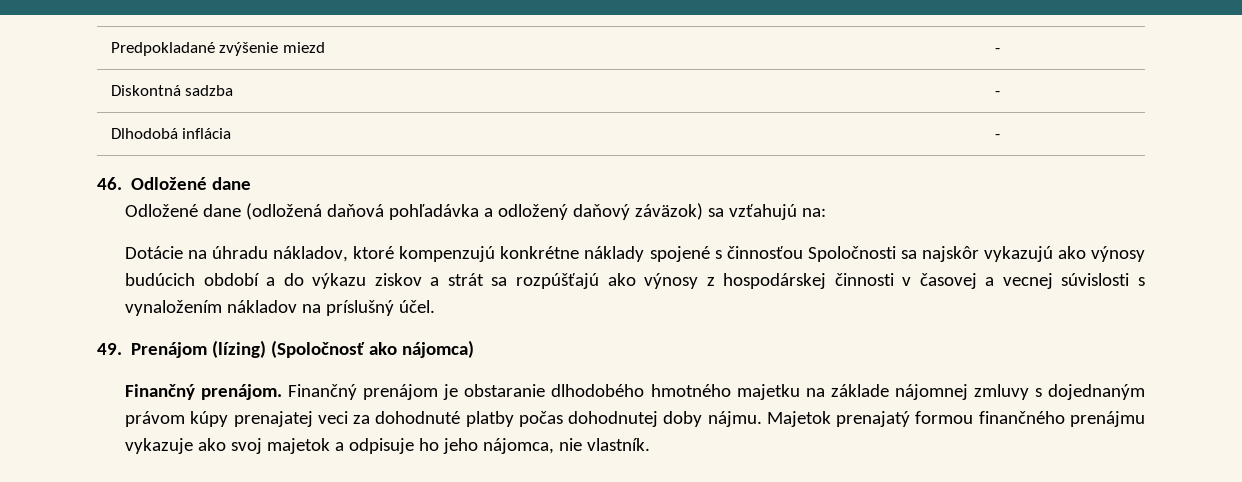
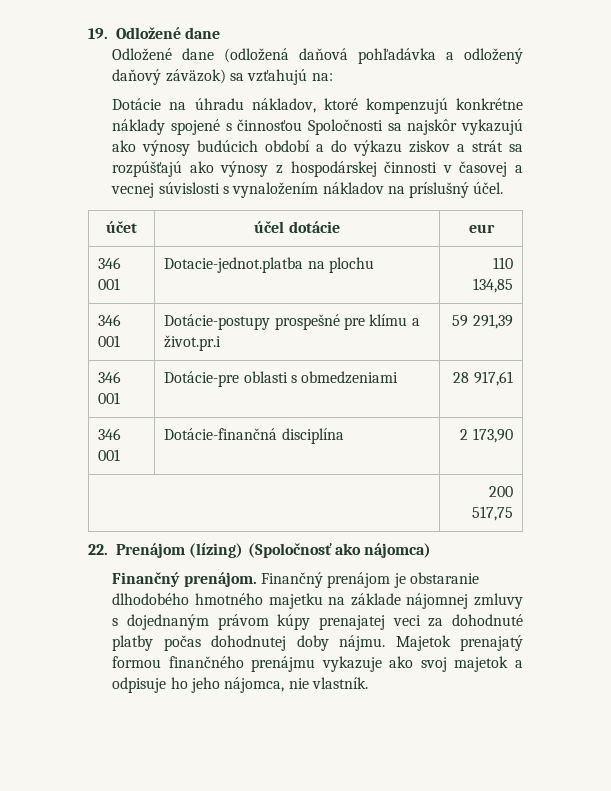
- Predpokladané zvýšenie miezd | -
- Diskontná sadzba | -
- Dlhodobá inflácia | -
- 46. Odložené dane
+ 19. Odložené dane
- 49. Prenájom (lízing) (Spoločnosť ako nájomca)
+ účet | účel dotácie | eur
+ 346 001 | Dotacie-jednot.platba na plochu | 110 134,85
+ 346 001 | Dotácie-postupy prospešné pre klímu a život.pr.i | 59 291,39
+ 346 001 | Dotácie-pre oblasti s obmedzeniami | 28 917,61
+ 346 001 | Dotácie-finančná disciplína | 2 173,90
+ | 200 517,75
+ 22. Prenájom (lízing) (Spoločnosť ako nájomca)

